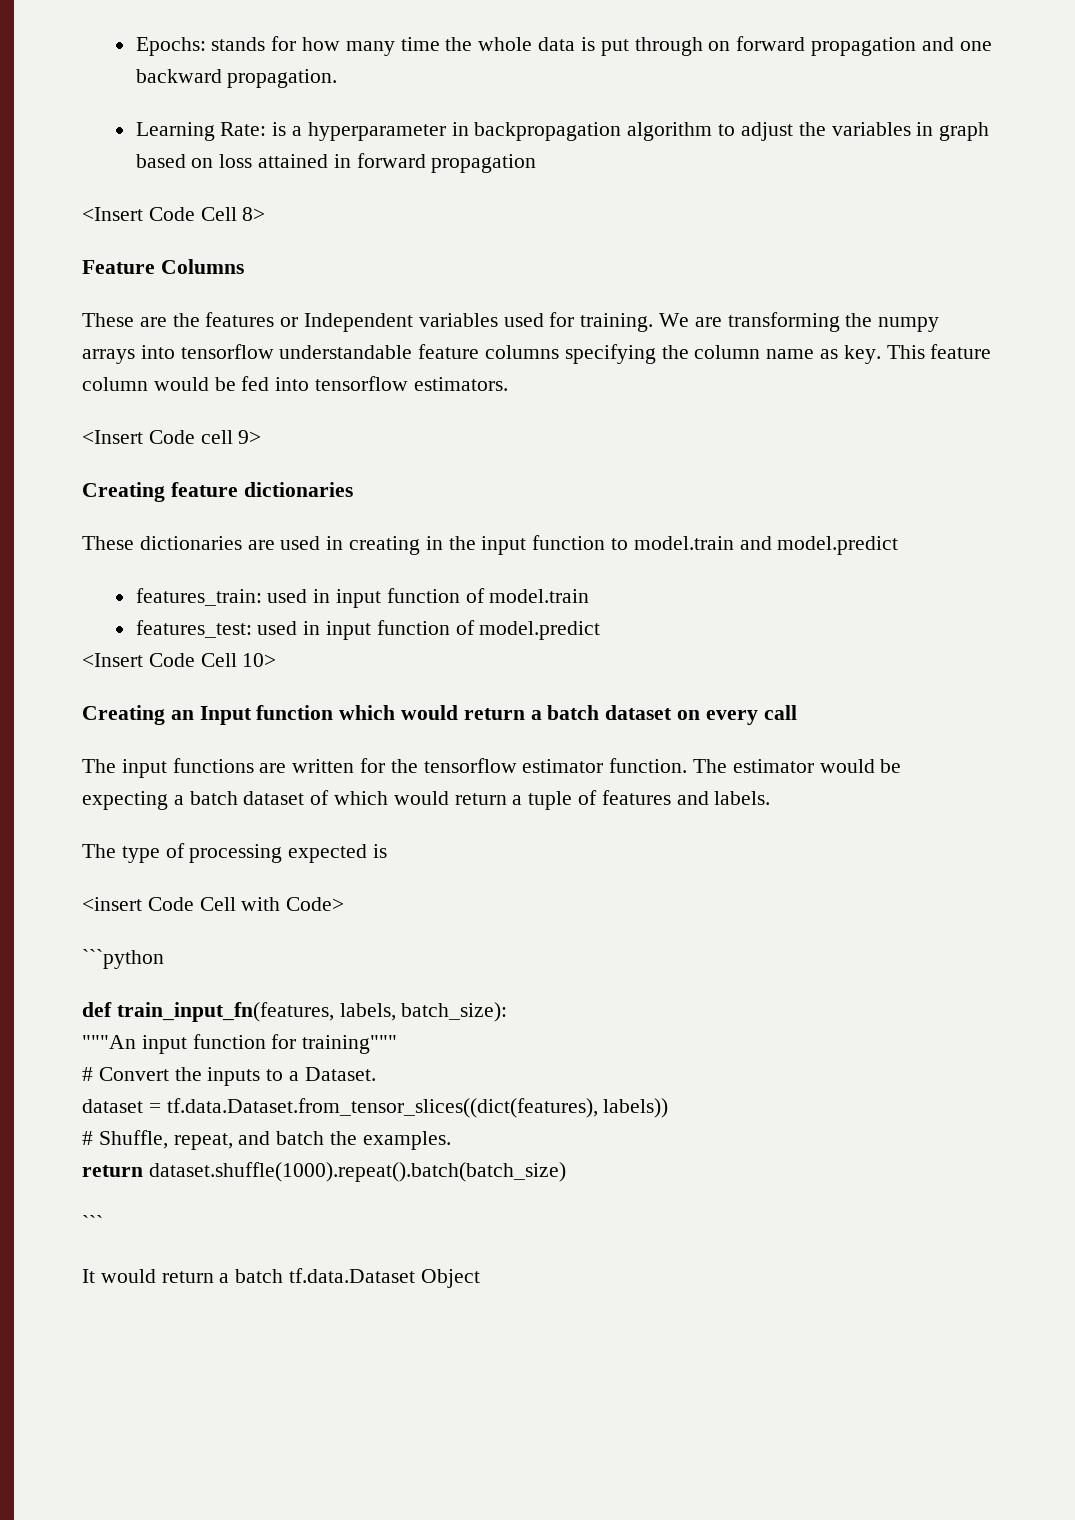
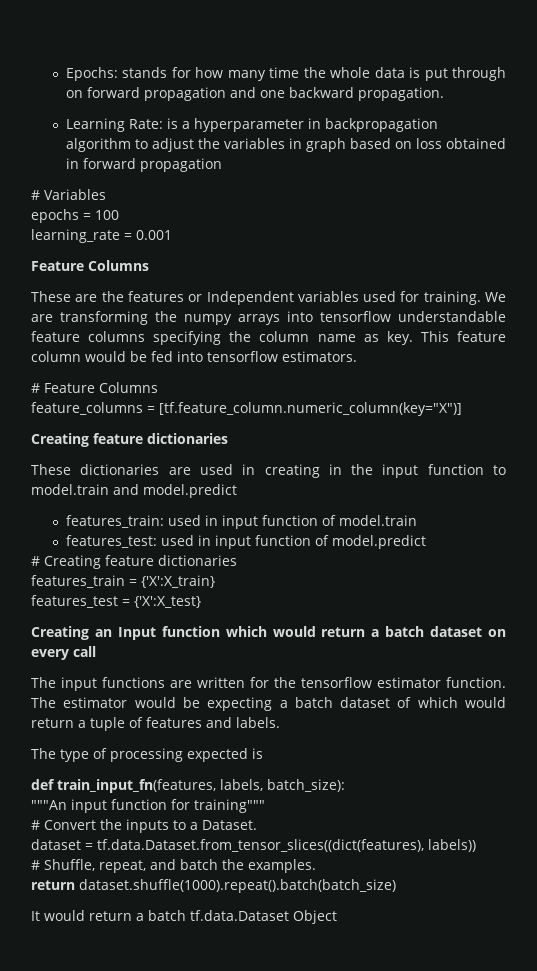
- Learning Rate: is a hyperparameter in backpropagation algorithm to adjust the variables in graph based on loss attained in forward propagation
+ Learning Rate: is a hyperparameter in backpropagation algorithm to adjust the variables in graph based on loss obtained in forward propagation
- <Insert Code Cell 8>
+ # Variables
+ epochs = 100
+ learning_rate = 0.001
- <Insert Code cell 9>
+ # Feature Columns
+ feature_columns = [tf.feature_column.numeric_column(key="X")]
- <Insert Code Cell 10>
+ # Creating feature dictionaries
+ features_train = {'X':X_train}
+ features_test = {'X':X_test}
- <insert Code Cell with Code>
- ```python
- ```

